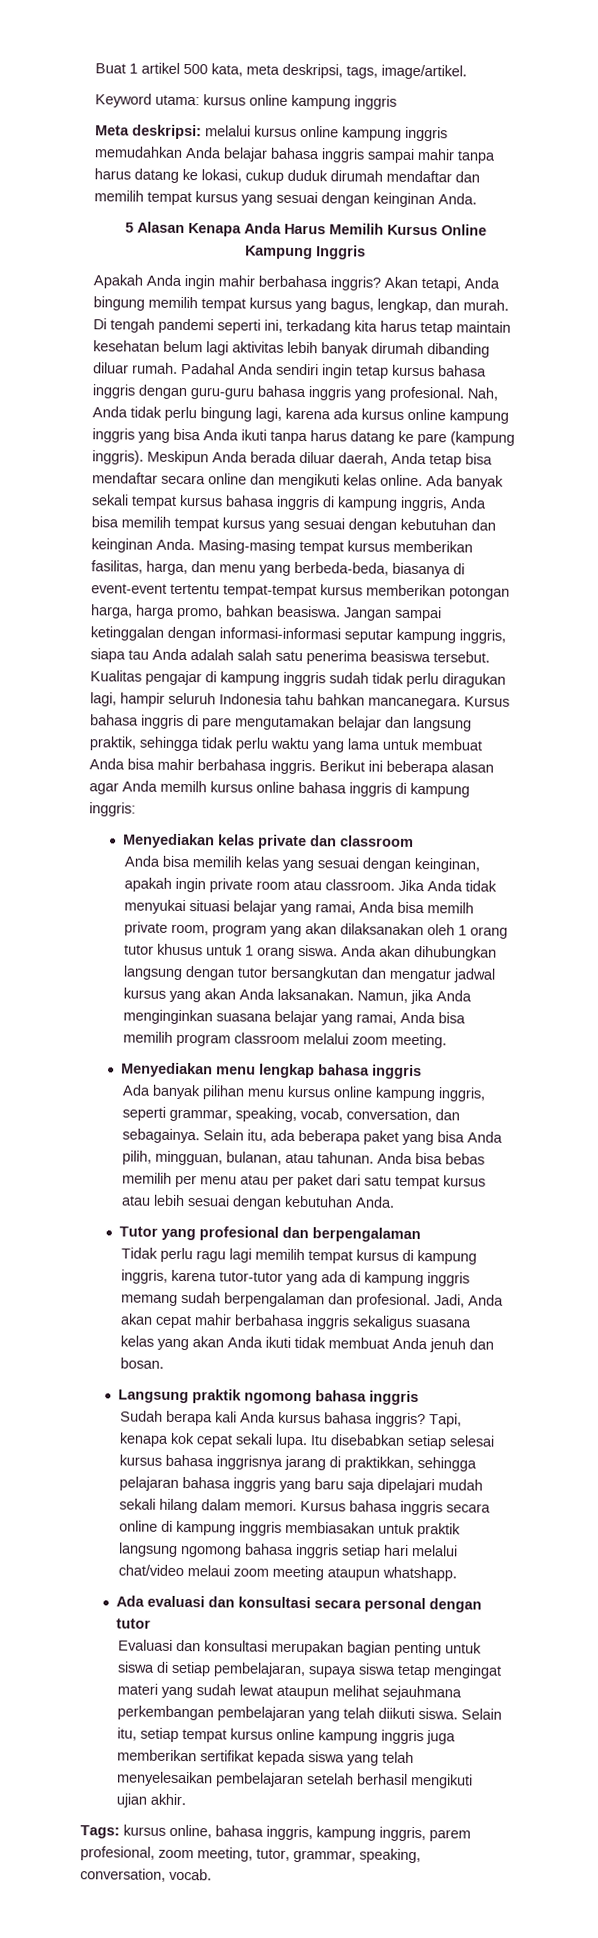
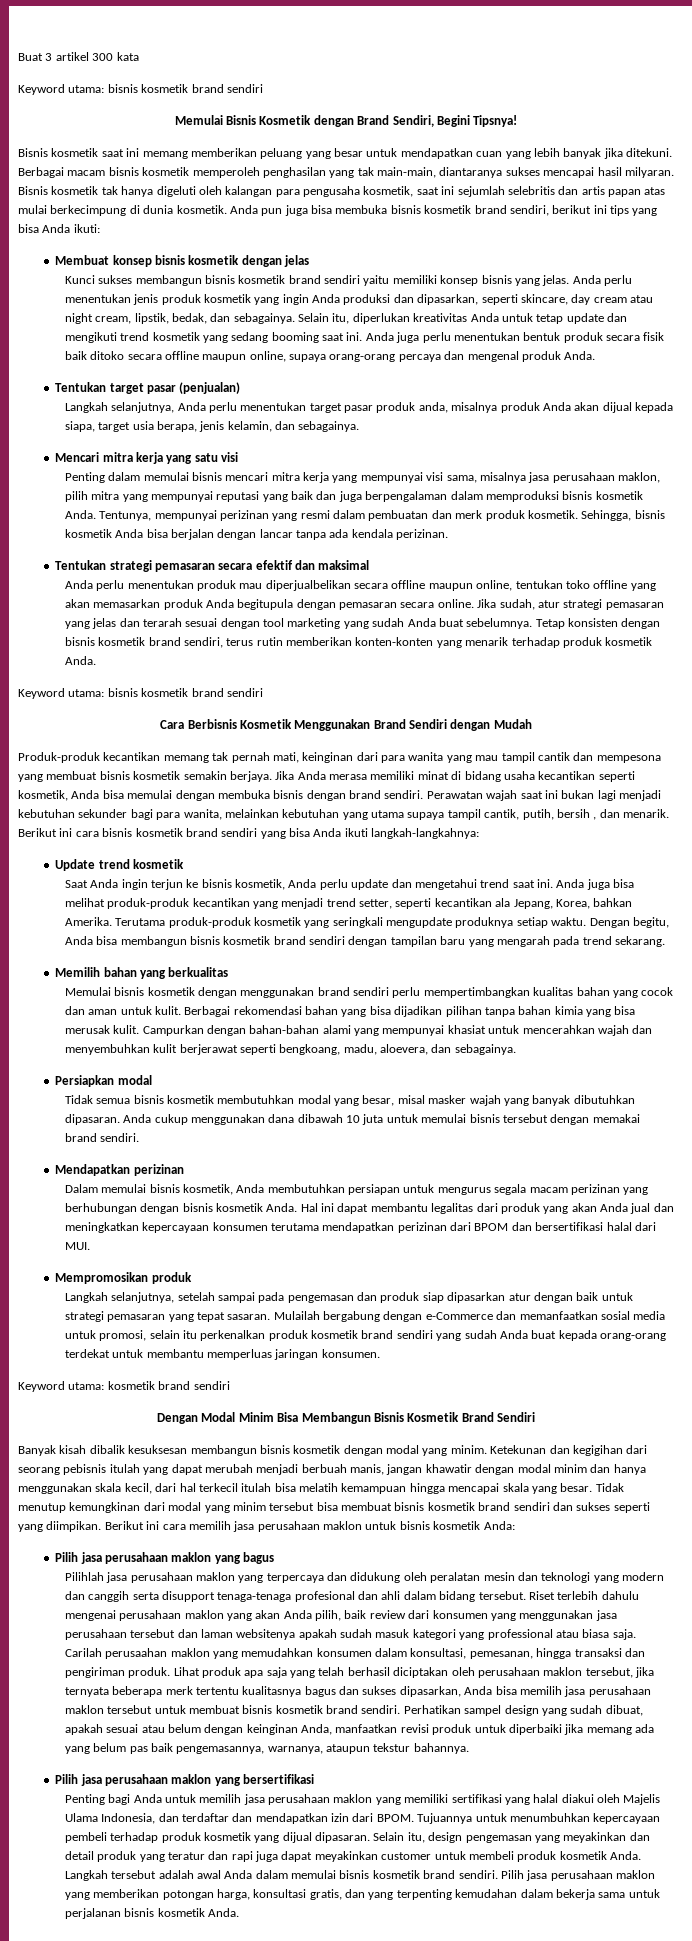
- Buat 1 artikel 500 kata, meta deskripsi, tags, image/artikel.
- Keyword utama: kursus online kampung inggris
- Meta deskripsi: melalui kursus online kampung inggris memudahkan Anda belajar bahasa inggris sampai mahir tanpa harus datang ke lokasi, cukup duduk dirumah mendaftar dan memilih tempat kursus yang sesuai dengan keinginan Anda.
- 5 Alasan Kenapa Anda Harus Memilih Kursus Online Kampung Inggris
- Apakah Anda ingin mahir berbahasa inggris? Akan tetapi, Anda bingung memilih tempat kursus yang bagus, lengkap, dan murah. Di tengah pandemi seperti ini, terkadang kita harus tetap maintain kesehatan belum lagi aktivitas lebih banyak dirumah dibanding diluar rumah. Padahal Anda sendiri ingin tetap kursus bahasa inggris dengan guru-guru bahasa inggris yang profesional. Nah, Anda tidak perlu bingung lagi, karena ada kursus online kampung inggris yang bisa Anda ikuti tanpa harus datang ke pare (kampung inggris). Meskipun Anda berada diluar daerah, Anda tetap bisa mendaftar secara online dan mengikuti kelas online. Ada banyak sekali tempat kursus bahasa inggris di kampung inggris, Anda bisa memilih tempat kursus yang sesuai dengan kebutuhan dan keinginan Anda. Masing-masing tempat kursus memberikan fasilitas, harga, dan menu yang berbeda-beda, biasanya di event-event tertentu tempat-tempat kursus memberikan potongan harga, harga promo, bahkan beasiswa. Jangan sampai ketinggalan dengan informasi-informasi seputar kampung inggris, siapa tau Anda adalah salah satu penerima beasiswa tersebut. Kualitas pengajar di kampung inggris sudah tidak perlu diragukan lagi, hampir seluruh Indonesia tahu bahkan mancanegara. Kursus bahasa inggris di pare mengutamakan belajar dan langsung praktik, sehingga tidak perlu waktu yang lama untuk membuat Anda bisa mahir berbahasa inggris. Berikut ini beberapa alasan agar Anda memilh kursus online bahasa inggris di kampung inggris:
- Menyediakan kelas private dan classroom
- Anda bisa memilih kelas yang sesuai dengan keinginan, apakah ingin private room atau classroom. Jika Anda tidak menyukai situasi belajar yang ramai, Anda bisa memilh private room, program yang akan dilaksanakan oleh 1 orang tutor khusus untuk 1 orang siswa. Anda akan dihubungkan langsung dengan tutor bersangkutan dan mengatur jadwal kursus yang akan Anda laksanakan. Namun, jika Anda menginginkan suasana belajar yang ramai, Anda bisa memilih program classroom melalui zoom meeting.
- Menyediakan menu lengkap bahasa inggris
- Ada banyak pilihan menu kursus online kampung inggris, seperti grammar, speaking, vocab, conversation, dan sebagainya. Selain itu, ada beberapa paket yang bisa Anda pilih, mingguan, bulanan, atau tahunan. Anda bisa bebas memilih per menu atau per paket dari satu tempat kursus atau lebih sesuai dengan kebutuhan Anda.
- Tutor yang profesional dan berpengalaman
- Tidak perlu ragu lagi memilih tempat kursus di kampung inggris, karena tutor-tutor yang ada di kampung inggris memang sudah berpengalaman dan profesional. Jadi, Anda akan cepat mahir berbahasa inggris sekaligus suasana kelas yang akan Anda ikuti tidak membuat Anda jenuh dan bosan.
- Langsung praktik ngomong bahasa inggris
- Sudah berapa kali Anda kursus bahasa inggris? Tapi, kenapa kok cepat sekali lupa. Itu disebabkan setiap selesai kursus bahasa inggrisnya jarang di praktikkan, sehingga pelajaran bahasa inggris yang baru saja dipelajari mudah sekali hilang dalam memori. Kursus bahasa inggris secara online di kampung inggris membiasakan untuk praktik langsung ngomong bahasa inggris setiap hari melalui chat/video melaui zoom meeting ataupun whatshapp.
- Ada evaluasi dan konsultasi secara personal dengan tutor
- Evaluasi dan konsultasi merupakan bagian penting untuk siswa di setiap pembelajaran, supaya siswa tetap mengingat materi yang sudah lewat ataupun melihat sejauhmana perkembangan pembelajaran yang telah diikuti siswa. Selain itu, setiap tempat kursus online kampung inggris juga memberikan sertifikat kepada siswa yang telah menyelesaikan pembelajaran setelah berhasil mengikuti ujian akhir.
- Tags: kursus online, bahasa inggris, kampung inggris, parem profesional, zoom meeting, tutor, grammar, speaking, conversation, vocab.
+ Buat 3 artikel 300 kata
+ Keyword utama: bisnis kosmetik brand sendiri
+ Memulai Bisnis Kosmetik dengan Brand Sendiri, Begini Tipsnya!
+ Bisnis kosmetik saat ini memang memberikan peluang yang besar untuk mendapatkan cuan yang lebih banyak jika ditekuni. Berbagai macam bisnis kosmetik memperoleh penghasilan yang tak main-main, diantaranya sukses mencapai hasil milyaran. Bisnis kosmetik tak hanya digeluti oleh kalangan para pengusaha kosmetik, saat ini sejumlah selebritis dan artis papan atas mulai berkecimpung di dunia kosmetik. Anda pun juga bisa membuka bisnis kosmetik brand sendiri, berikut ini tips yang bisa Anda ikuti:
+ Membuat konsep bisnis kosmetik dengan jelas
+ Kunci sukses membangun bisnis kosmetik brand sendiri yaitu memiliki konsep bisnis yang jelas. Anda perlu menentukan jenis produk kosmetik yang ingin Anda produksi dan dipasarkan, seperti skincare, day cream atau night cream, lipstik, bedak, dan sebagainya. Selain itu, diperlukan kreativitas Anda untuk tetap update dan mengikuti trend kosmetik yang sedang booming saat ini. Anda juga perlu menentukan bentuk produk secara fisik baik ditoko secara offline maupun online, supaya orang-orang percaya dan mengenal produk Anda.
+ Tentukan target pasar (penjualan)
+ Langkah selanjutnya, Anda perlu menentukan target pasar produk anda, misalnya produk Anda akan dijual kepada siapa, target usia berapa, jenis kelamin, dan sebagainya.
+ Mencari mitra kerja yang satu visi
+ Penting dalam memulai bisnis mencari mitra kerja yang mempunyai visi sama, misalnya jasa perusahaan maklon, pilih mitra yang mempunyai reputasi yang baik dan juga berpengalaman dalam memproduksi bisnis kosmetik Anda. Tentunya, mempunyai perizinan yang resmi dalam pembuatan dan merk produk kosmetik. Sehingga, bisnis kosmetik Anda bisa berjalan dengan lancar tanpa ada kendala perizinan.
+ Tentukan strategi pemasaran secara efektif dan maksimal
+ Anda perlu menentukan produk mau diperjualbelikan secara offline maupun online, tentukan toko offline yang akan memasarkan produk Anda begitupula dengan pemasaran secara online. Jika sudah, atur strategi pemasaran yang jelas dan terarah sesuai dengan tool marketing yang sudah Anda buat sebelumnya. Tetap konsisten dengan bisnis kosmetik brand sendiri, terus rutin memberikan konten-konten yang menarik terhadap produk kosmetik Anda.
+ Keyword utama: bisnis kosmetik brand sendiri
+ Cara Berbisnis Kosmetik Menggunakan Brand Sendiri dengan Mudah
+ Produk-produk kecantikan memang tak pernah mati, keinginan dari para wanita yang mau tampil cantik dan mempesona yang membuat bisnis kosmetik semakin berjaya. Jika Anda merasa memiliki minat di bidang usaha kecantikan seperti kosmetik, Anda bisa memulai dengan membuka bisnis dengan brand sendiri. Perawatan wajah saat ini bukan lagi menjadi kebutuhan sekunder bagi para wanita, melainkan kebutuhan yang utama supaya tampil cantik, putih, bersih , dan menarik. Berikut ini cara bisnis kosmetik brand sendiri yang bisa Anda ikuti langkah-langkahnya:
+ Update trend kosmetik
+ Saat Anda ingin terjun ke bisnis kosmetik, Anda perlu update dan mengetahui trend saat ini. Anda juga bisa melihat produk-produk kecantikan yang menjadi trend setter, seperti kecantikan ala Jepang, Korea, bahkan Amerika. Terutama produk-produk kosmetik yang seringkali mengupdate produknya setiap waktu. Dengan begitu, Anda bisa membangun bisnis kosmetik brand sendiri dengan tampilan baru yang mengarah pada trend sekarang.
+ Memilih bahan yang berkualitas
+ Memulai bisnis kosmetik dengan menggunakan brand sendiri perlu mempertimbangkan kualitas bahan yang cocok dan aman untuk kulit. Berbagai rekomendasi bahan yang bisa dijadikan pilihan tanpa bahan kimia yang bisa merusak kulit. Campurkan dengan bahan-bahan alami yang mempunyai khasiat untuk mencerahkan wajah dan menyembuhkan kulit berjerawat seperti bengkoang, madu, aloevera, dan sebagainya.
+ Persiapkan modal
+ Tidak semua bisnis kosmetik membutuhkan modal yang besar, misal masker wajah yang banyak dibutuhkan dipasaran. Anda cukup menggunakan dana dibawah 10 juta untuk memulai bisnis tersebut dengan memakai brand sendiri.
+ Mendapatkan perizinan
+ Dalam memulai bisnis kosmetik, Anda membutuhkan persiapan untuk mengurus segala macam perizinan yang berhubungan dengan bisnis kosmetik Anda. Hal ini dapat membantu legalitas dari produk yang akan Anda jual dan meningkatkan kepercayaan konsumen terutama mendapatkan perizinan dari BPOM dan bersertifikasi halal dari MUI.
+ Mempromosikan produk
+ Langkah selanjutnya, setelah sampai pada pengemasan dan produk siap dipasarkan atur dengan baik untuk strategi pemasaran yang tepat sasaran. Mulailah bergabung dengan e-Commerce dan memanfaatkan sosial media untuk promosi, selain itu perkenalkan produk kosmetik brand sendiri yang sudah Anda buat kepada orang-orang terdekat untuk membantu memperluas jaringan konsumen.
+ Keyword utama: kosmetik brand sendiri
+ Dengan Modal Minim Bisa Membangun Bisnis Kosmetik Brand Sendiri
+ Banyak kisah dibalik kesuksesan membangun bisnis kosmetik dengan modal yang minim. Ketekunan dan kegigihan dari seorang pebisnis itulah yang dapat merubah menjadi berbuah manis, jangan khawatir dengan modal minim dan hanya menggunakan skala kecil, dari hal terkecil itulah bisa melatih kemampuan hingga mencapai skala yang besar. Tidak menutup kemungkinan dari modal yang minim tersebut bisa membuat bisnis kosmetik brand sendiri dan sukses seperti yang diimpikan. Berikut ini cara memilih jasa perusahaan maklon untuk bisnis kosmetik Anda:
+ Pilih jasa perusahaan maklon yang bagus
+ Pilihlah jasa perusahaan maklon yang terpercaya dan didukung oleh peralatan mesin dan teknologi yang modern dan canggih serta disupport tenaga-tenaga profesional dan ahli dalam bidang tersebut. Riset terlebih dahulu mengenai perusahaan maklon yang akan Anda pilih, baik review dari konsumen yang menggunakan jasa perusahaan tersebut dan laman websitenya apakah sudah masuk kategori yang professional atau biasa saja. Carilah perusaahan maklon yang memudahkan konsumen dalam konsultasi, pemesanan, hingga transaksi dan pengiriman produk. Lihat produk apa saja yang telah berhasil diciptakan oleh perusahaan maklon tersebut, jika ternyata beberapa merk tertentu kualitasnya bagus dan sukses dipasarkan, Anda bisa memilih jasa perusahaan maklon tersebut untuk membuat bisnis kosmetik brand sendiri. Perhatikan sampel design yang sudah dibuat, apakah sesuai atau belum dengan keinginan Anda, manfaatkan revisi produk untuk diperbaiki jika memang ada yang belum pas baik pengemasannya, warnanya, ataupun tekstur bahannya.
+ Pilih jasa perusahaan maklon yang bersertifikasi
+ Penting bagi Anda untuk memilih jasa perusahaan maklon yang memiliki sertifikasi yang halal diakui oleh Majelis Ulama Indonesia, dan terdaftar dan mendapatkan izin dari BPOM. Tujuannya untuk menumbuhkan kepercayaan pembeli terhadap produk kosmetik yang dijual dipasaran. Selain itu, design pengemasan yang meyakinkan dan detail produk yang teratur dan rapi juga dapat meyakinkan customer untuk membeli produk kosmetik Anda. Langkah tersebut adalah awal Anda dalam memulai bisnis kosmetik brand sendiri. Pilih jasa perusahaan maklon yang memberikan potongan harga, konsultasi gratis, dan yang terpenting kemudahan dalam bekerja sama untuk perjalanan bisnis kosmetik Anda.

